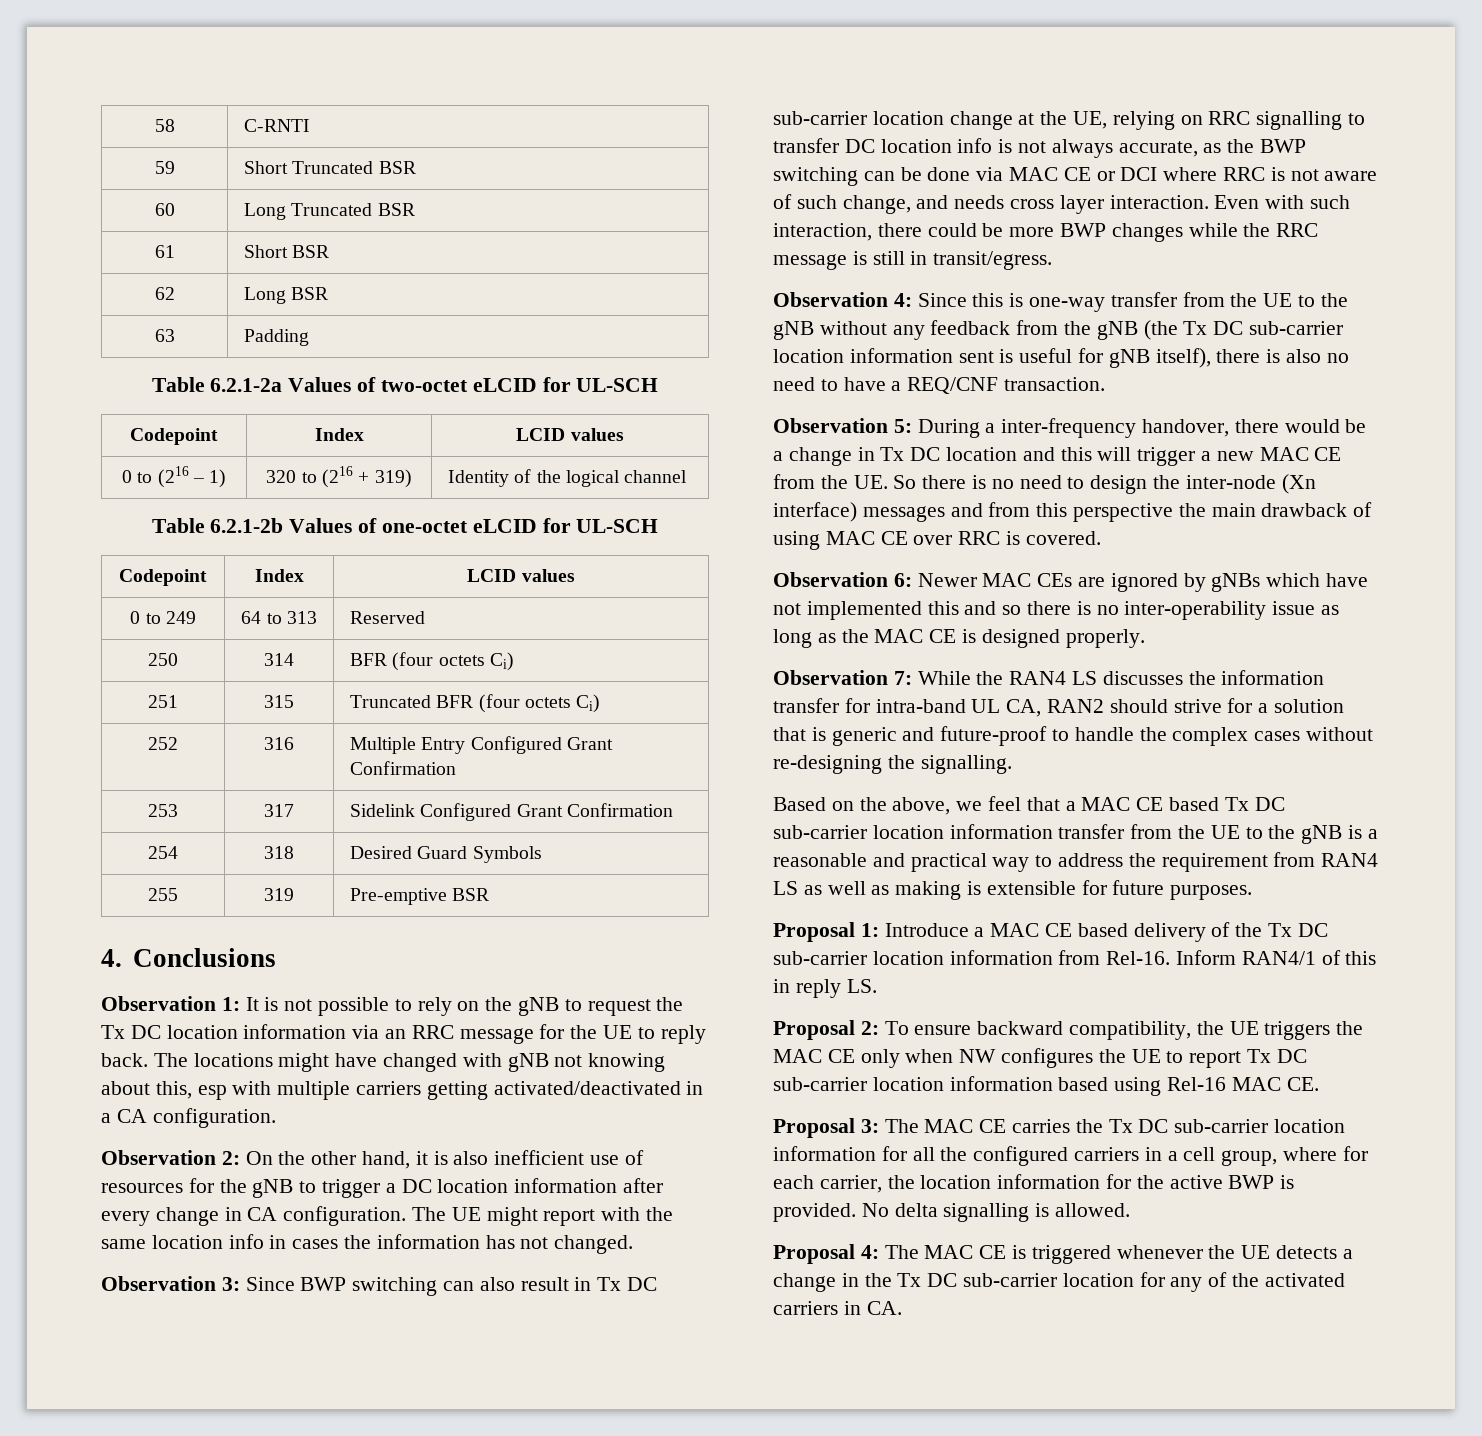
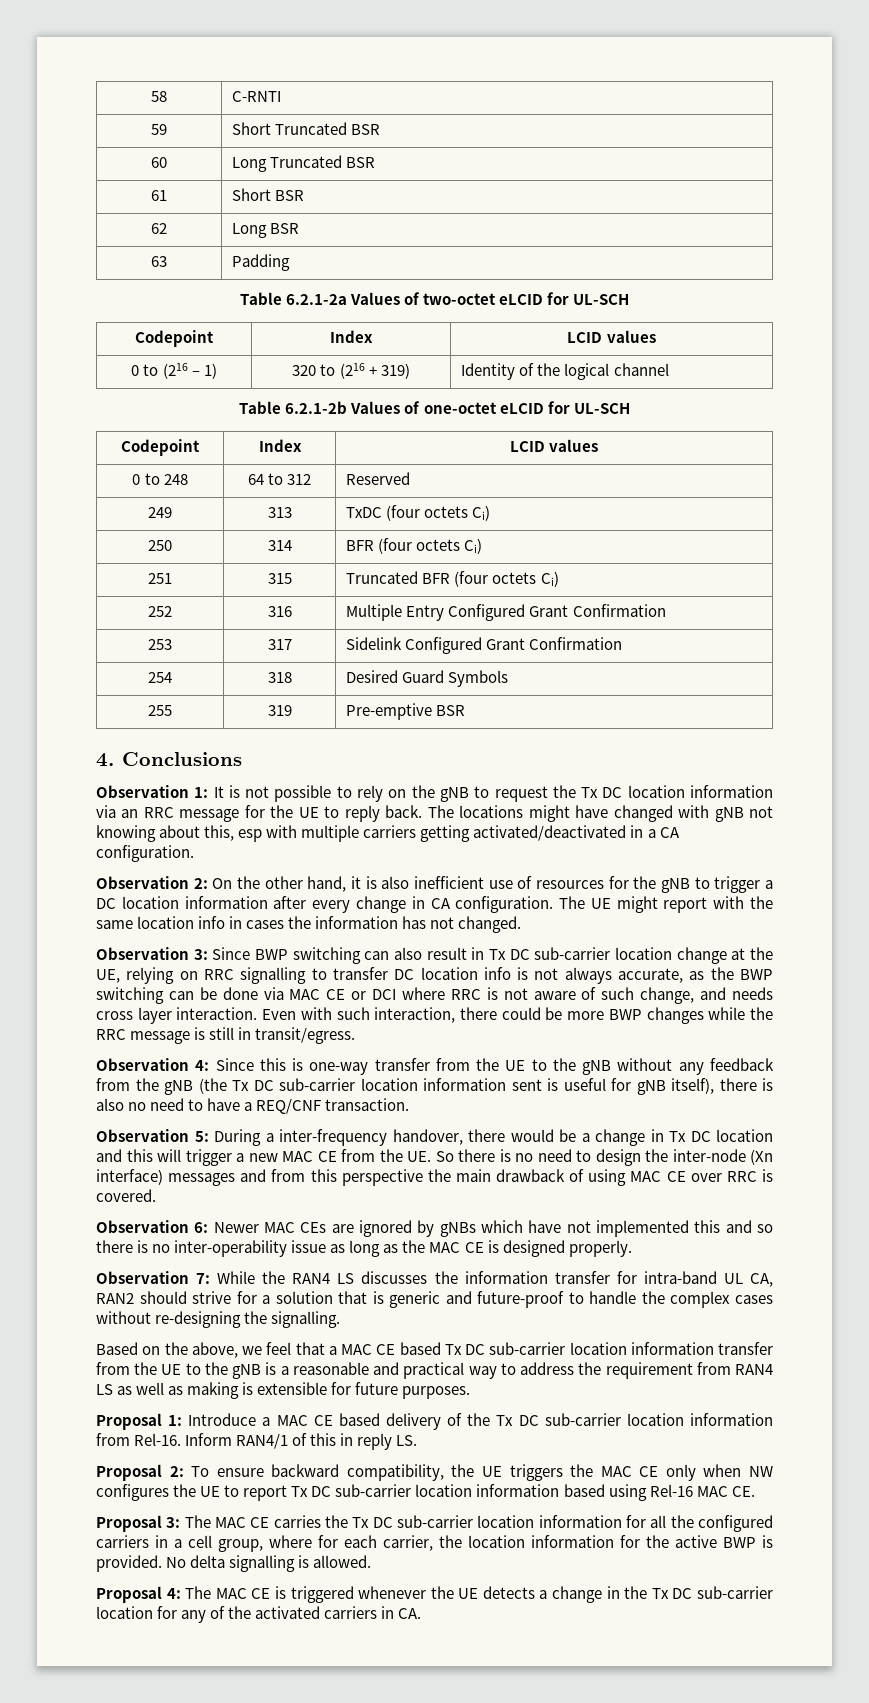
- 0 to 249 | 64 to 313 | Reserved
+ 0 to 248 | 64 to 312 | Reserved
+ 249 | 313 | TxDC (four octets Ci)

